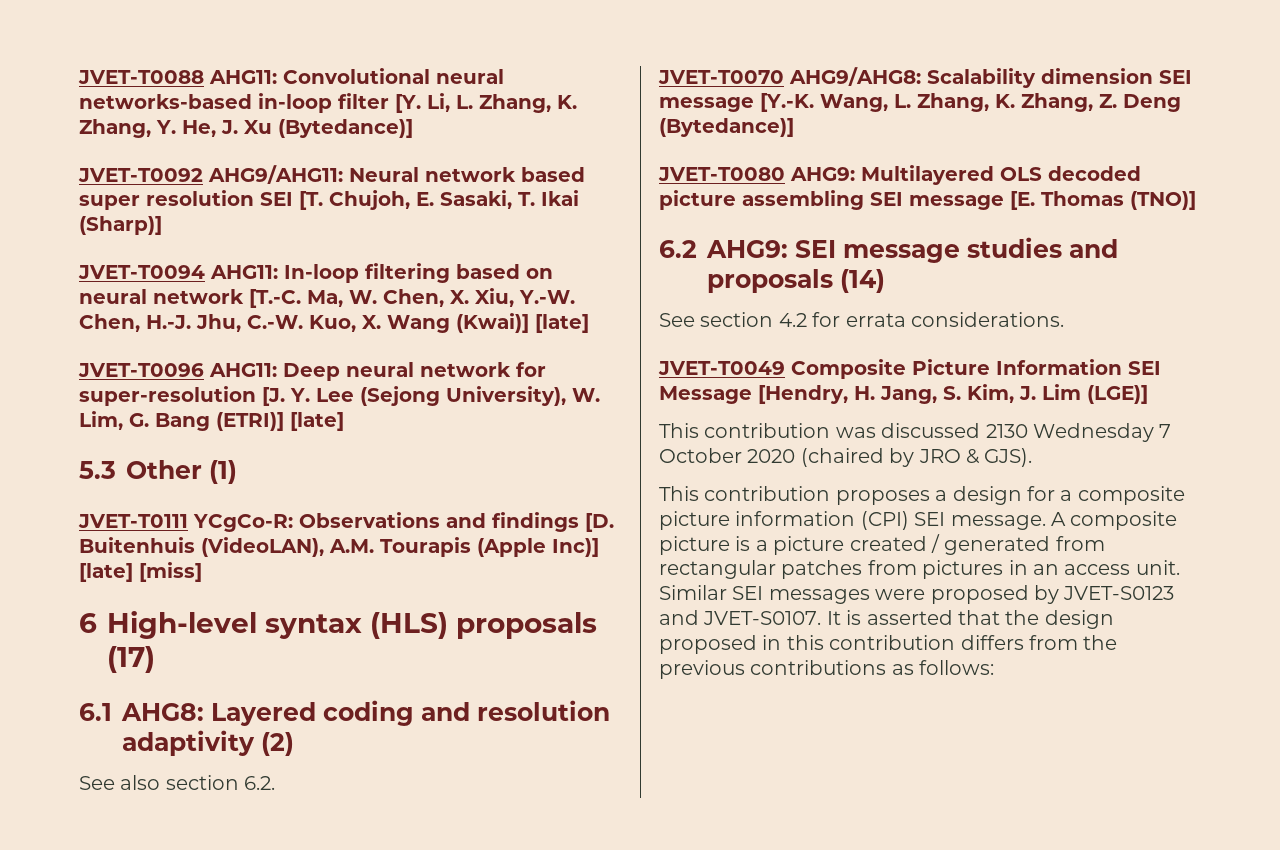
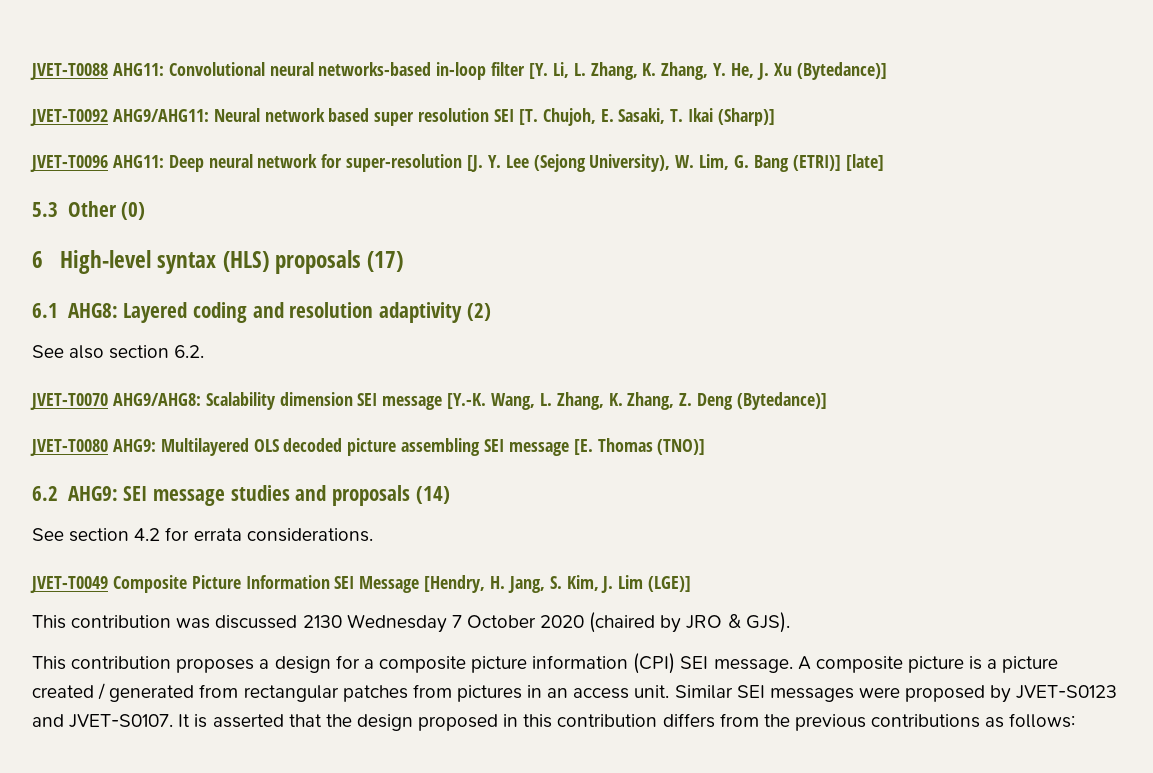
- JVET-T0094 AHG11: In-loop filtering based on neural network [T.-C. Ma, W. Chen, X. Xiu, Y.-W. Chen, H.-J. Jhu, C.-W. Kuo, X. Wang (Kwai)] [late]
- 5.3 Other (1)
- JVET-T0111 YCgCo-R: Observations and findings [D. Buitenhuis (VideoLAN), A.M. Tourapis (Apple Inc)] [late] [miss]
+ 5.3 Other (0)

